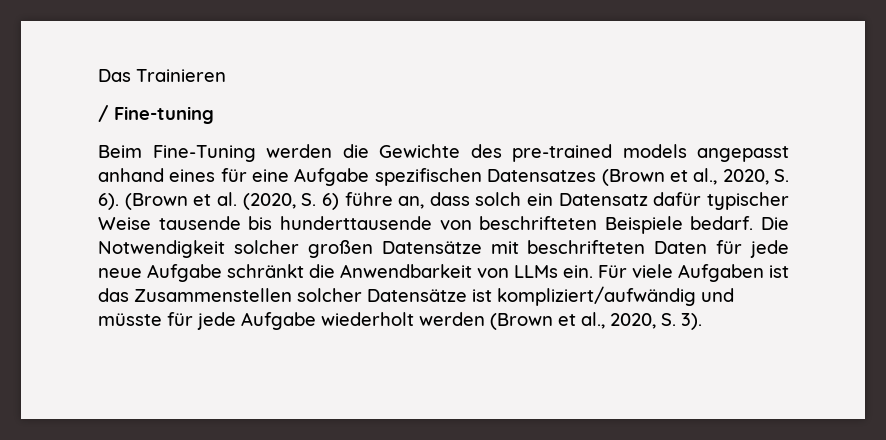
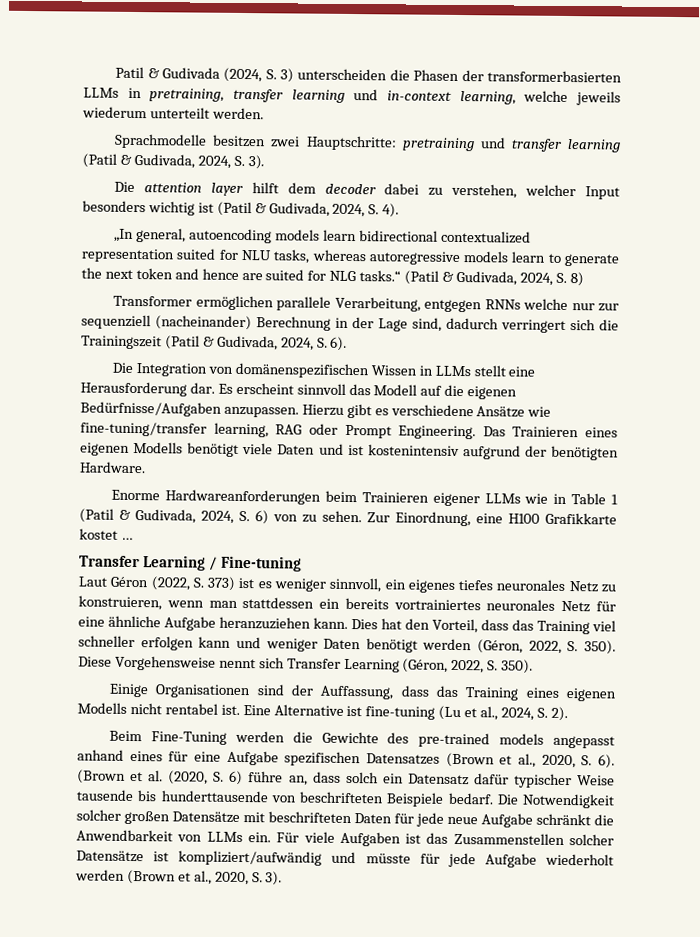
- Das Trainieren
- / Fine-tuning
+ Patil & Gudivada (2024, S. 3) unterscheiden die Phasen der transformerbasierten LLMs in pretraining, transfer learning und in-context learning, welche jeweils wiederum unterteilt werden.
+ Sprachmodelle besitzen zwei Hauptschritte: pretraining und transfer learning (Patil & Gudivada, 2024, S. 3).
+ Die attention layer hilft dem decoder dabei zu verstehen, welcher Input besonders wichtig ist (Patil & Gudivada, 2024, S. 4).
+ „In general, autoencoding models learn bidirectional contextualized representation suited for NLU tasks, whereas autoregressive models learn to generate the next token and hence are suited for NLG tasks.“ (Patil & Gudivada, 2024, S. 8)
+ Transformer ermöglichen parallele Verarbeitung, entgegen RNNs welche nur zur sequenziell (nacheinander) Berechnung in der Lage sind, dadurch verringert sich die Trainingszeit (Patil & Gudivada, 2024, S. 6).
+ Die Integration von domänenspezifischen Wissen in LLMs stellt eine Herausforderung dar. Es erscheint sinnvoll das Modell auf die eigenen Bedürfnisse/Aufgaben anzupassen. Hierzu gibt es verschiedene Ansätze wie fine-tuning/transfer learning, RAG oder Prompt Engineering. Das Trainieren eines eigenen Modells benötigt viele Daten und ist kostenintensiv aufgrund der benötigten Hardware.
+ Enorme Hardwareanforderungen beim Trainieren eigener LLMs wie in Table 1 (Patil & Gudivada, 2024, S. 6) von zu sehen. Zur Einordnung, eine H100 Grafikkarte kostet …
+ Transfer Learning / Fine-tuning
+ Laut Géron (2022, S. 373) ist es weniger sinnvoll, ein eigenes tiefes neuronales Netz zu konstruieren, wenn man stattdessen ein bereits vortrainiertes neuronales Netz für eine ähnliche Aufgabe heranzuziehen kann. Dies hat den Vorteil, dass das Training viel schneller erfolgen kann und weniger Daten benötigt werden (Géron, 2022, S. 350). Diese Vorgehensweise nennt sich Transfer Learning (Géron, 2022, S. 350).
+ Einige Organisationen sind der Auffassung, dass das Training eines eigenen Modells nicht rentabel ist. Eine Alternative ist fine-tuning (Lu et al., 2024, S. 2).

